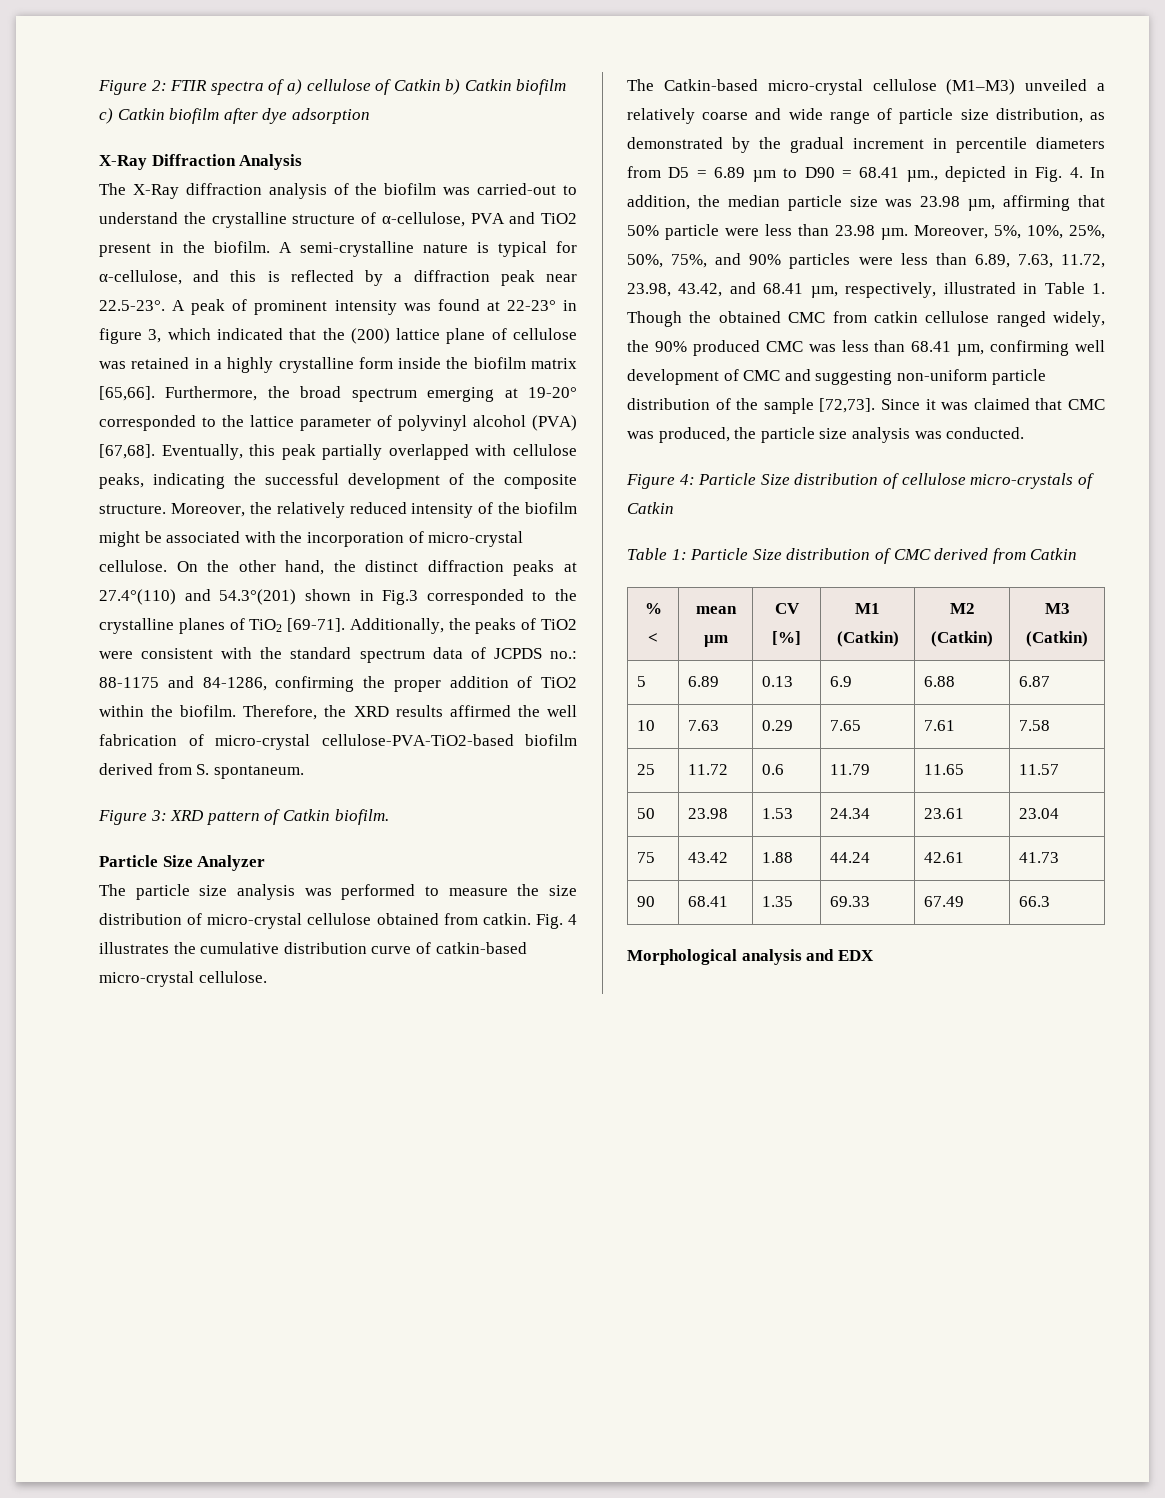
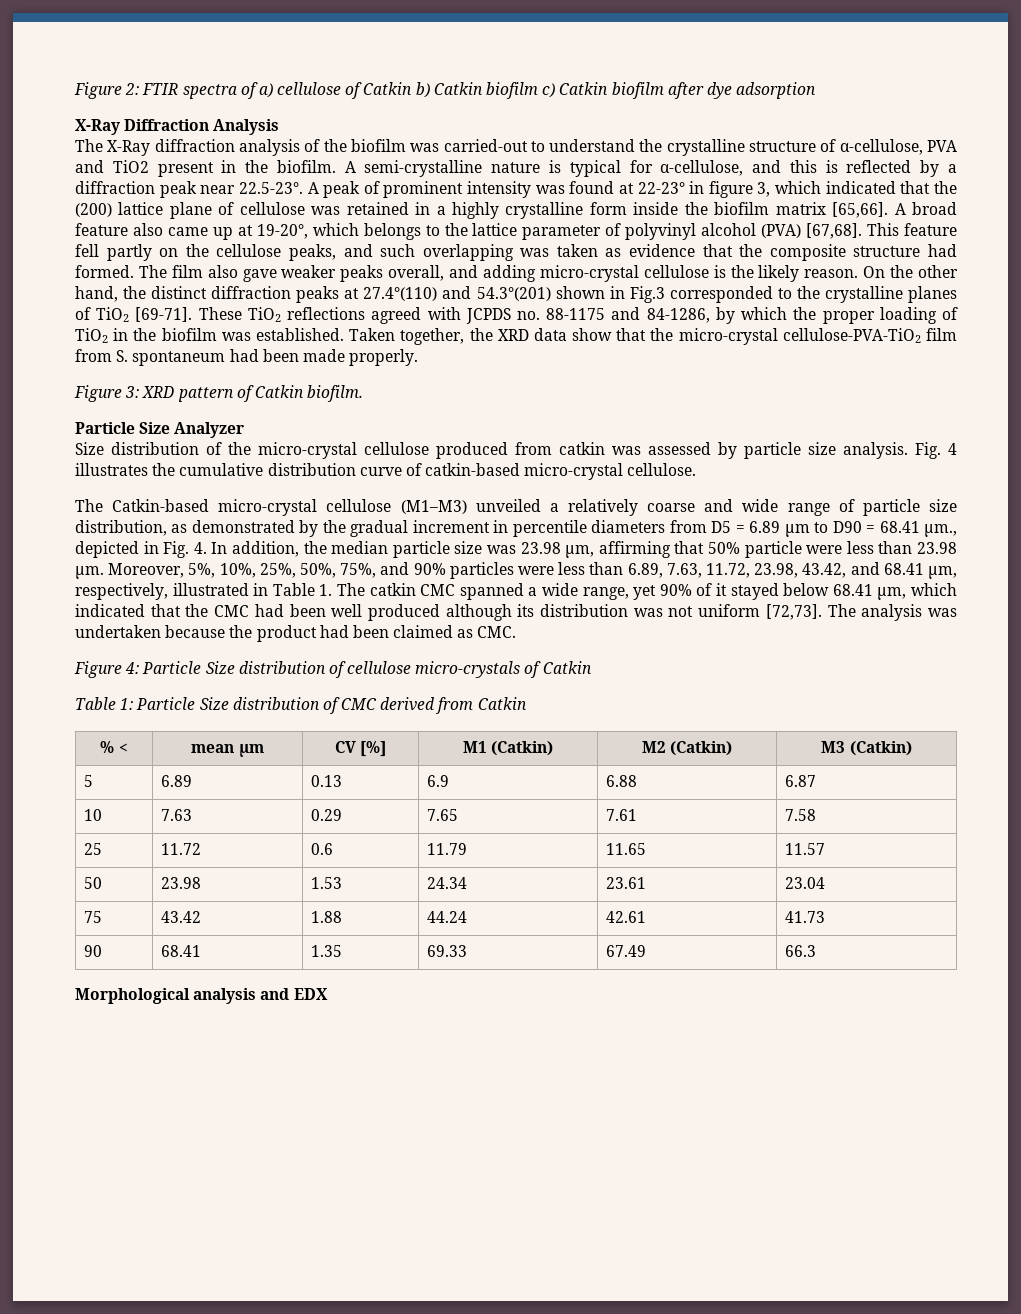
- Furthermore, the broad spectrum emerging at 19-20° corresponded to the lattice parameter of polyvinyl alcohol (PVA) [67,68].
+ A broad feature also came up at 19-20°, which belongs to the lattice parameter of polyvinyl alcohol (PVA) [67,68].
- Eventually, this peak partially overlapped with cellulose peaks, indicating the successful development of the composite structure. Moreover, the relatively reduced intensity of the biofilm might be associated with the incorporation of micro-crystal cellulose.
+ This feature fell partly on the cellulose peaks, and such overlapping was taken as evidence that the composite structure had formed. The film also gave weaker peaks overall, and adding micro-crystal cellulose is the likely reason.
- Additionally, the peaks of TiO2 were consistent with the standard spectrum data of JCPDS no.: 88-1175 and 84-1286, confirming the proper addition of TiO2 within the biofilm. Therefore, the XRD results affirmed the well fabrication of micro-crystal cellulose-PVA-TiO2-based biofilm derived from S. spontaneum.
+ These TiO2 reflections agreed with JCPDS no. 88-1175 and 84-1286, by which the proper loading of TiO2 in the biofilm was established. Taken together, the XRD data show that the micro-crystal cellulose-PVA-TiO2 film from S. spontaneum had been made properly.
- The particle size analysis was performed to measure the size distribution of micro-crystal cellulose obtained from catkin.
+ Size distribution of the micro-crystal cellulose produced from catkin was assessed by particle size analysis.
- Moreover, 5%, 10%, 25%, 50%, 75%, and 90% particles were less than 6.89, 7.63, 11.72, 23.98, 43.42, and 68.41 µm, respectively, illustrated in Table 1. Though the obtained CMC from catkin cellulose ranged widely, the 90% produced CMC was less than 68.41 µm, confirming well development of CMC and suggesting non-uniform particle distribution of the sample [72,73]. Since it was claimed that CMC was produced, the particle size analysis was conducted.
+ Moreover, 5%, 10%, 25%, 50%, 75%, and 90% particles were less than 6.89, 7.63, 11.72, 23.98, 43.42, and 68.41 µm, respectively, illustrated in Table 1. The catkin CMC spanned a wide range, yet 90% of it stayed below 68.41 µm, which indicated that the CMC had been well produced although its distribution was not uniform [72,73]. The analysis was undertaken because the product had been claimed as CMC.

